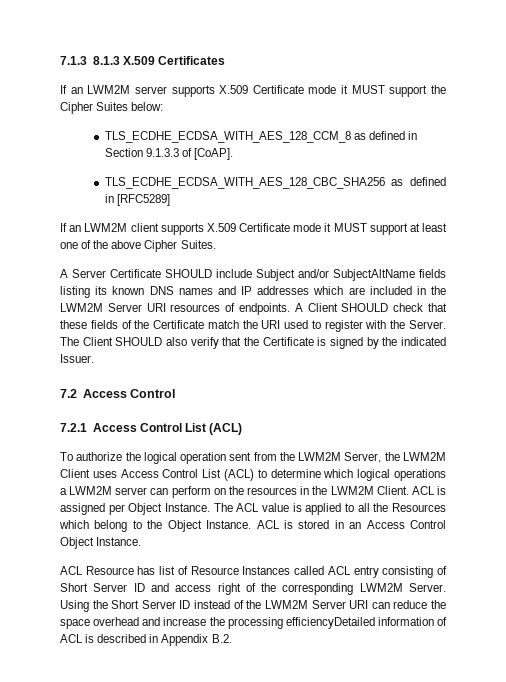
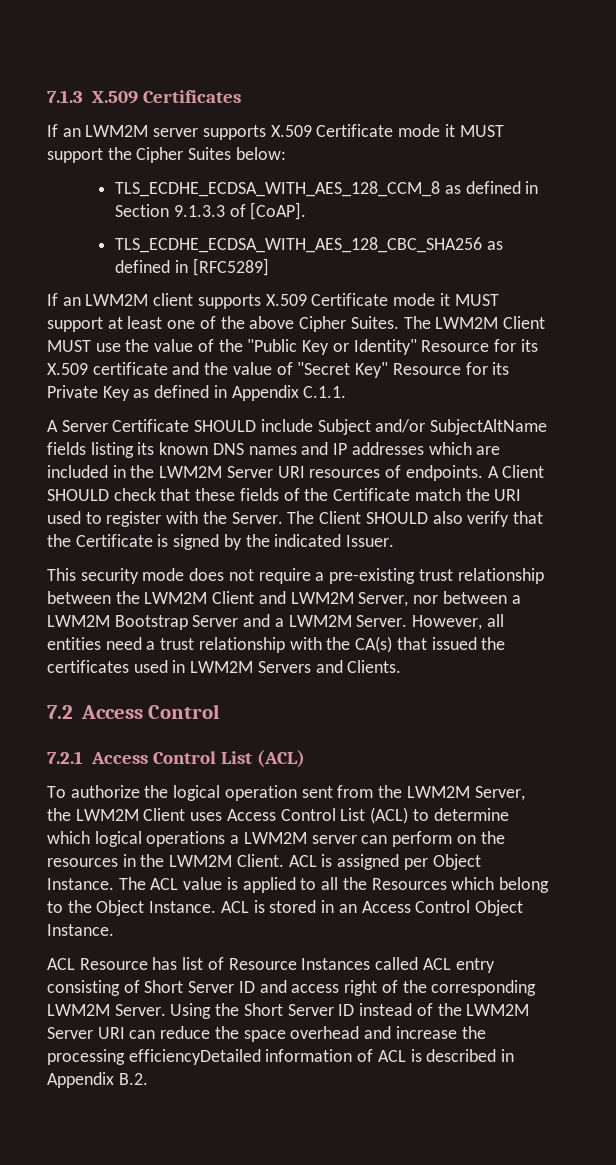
- 7.1.3 8.1.3 X.509 Certificates
+ 7.1.3 X.509 Certificates
+ The LWM2M Client MUST use the value of the "Public Key or Identity" Resource for its X.509 certificate and the value of "Secret Key" Resource for its Private Key as defined in Appendix C.1.1.
+ This security mode does not require a pre-existing trust relationship between the LWM2M Client and LWM2M Server, nor between a LWM2M Bootstrap Server and a LWM2M Server. However, all entities need a trust relationship with the CA(s) that issued the certificates used in LWM2M Servers and Clients.

